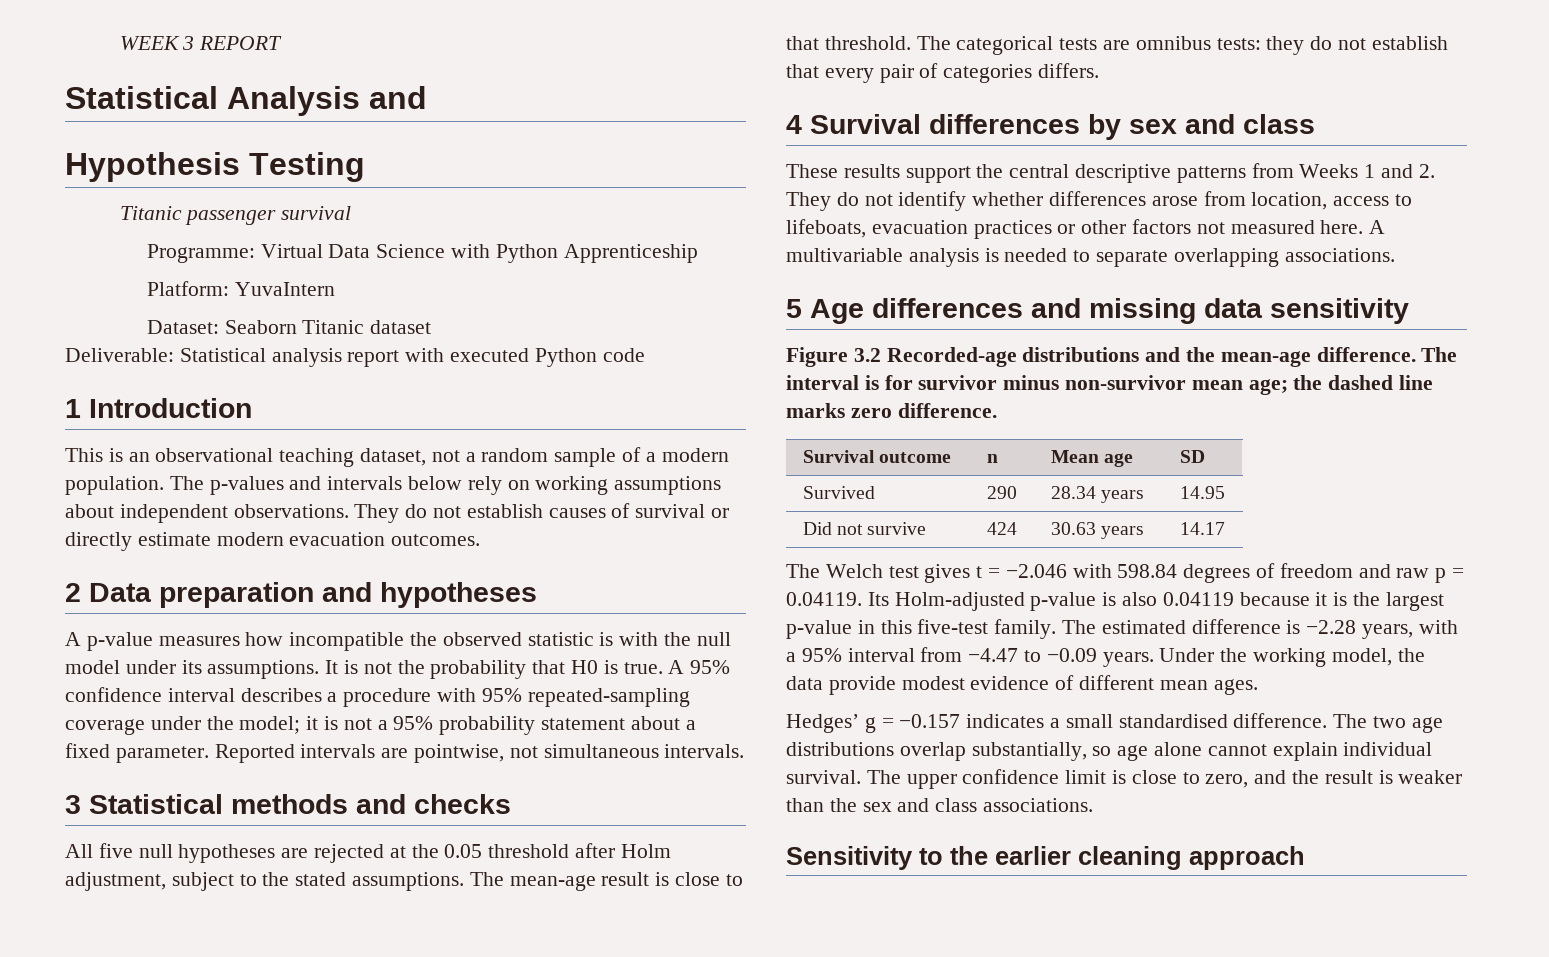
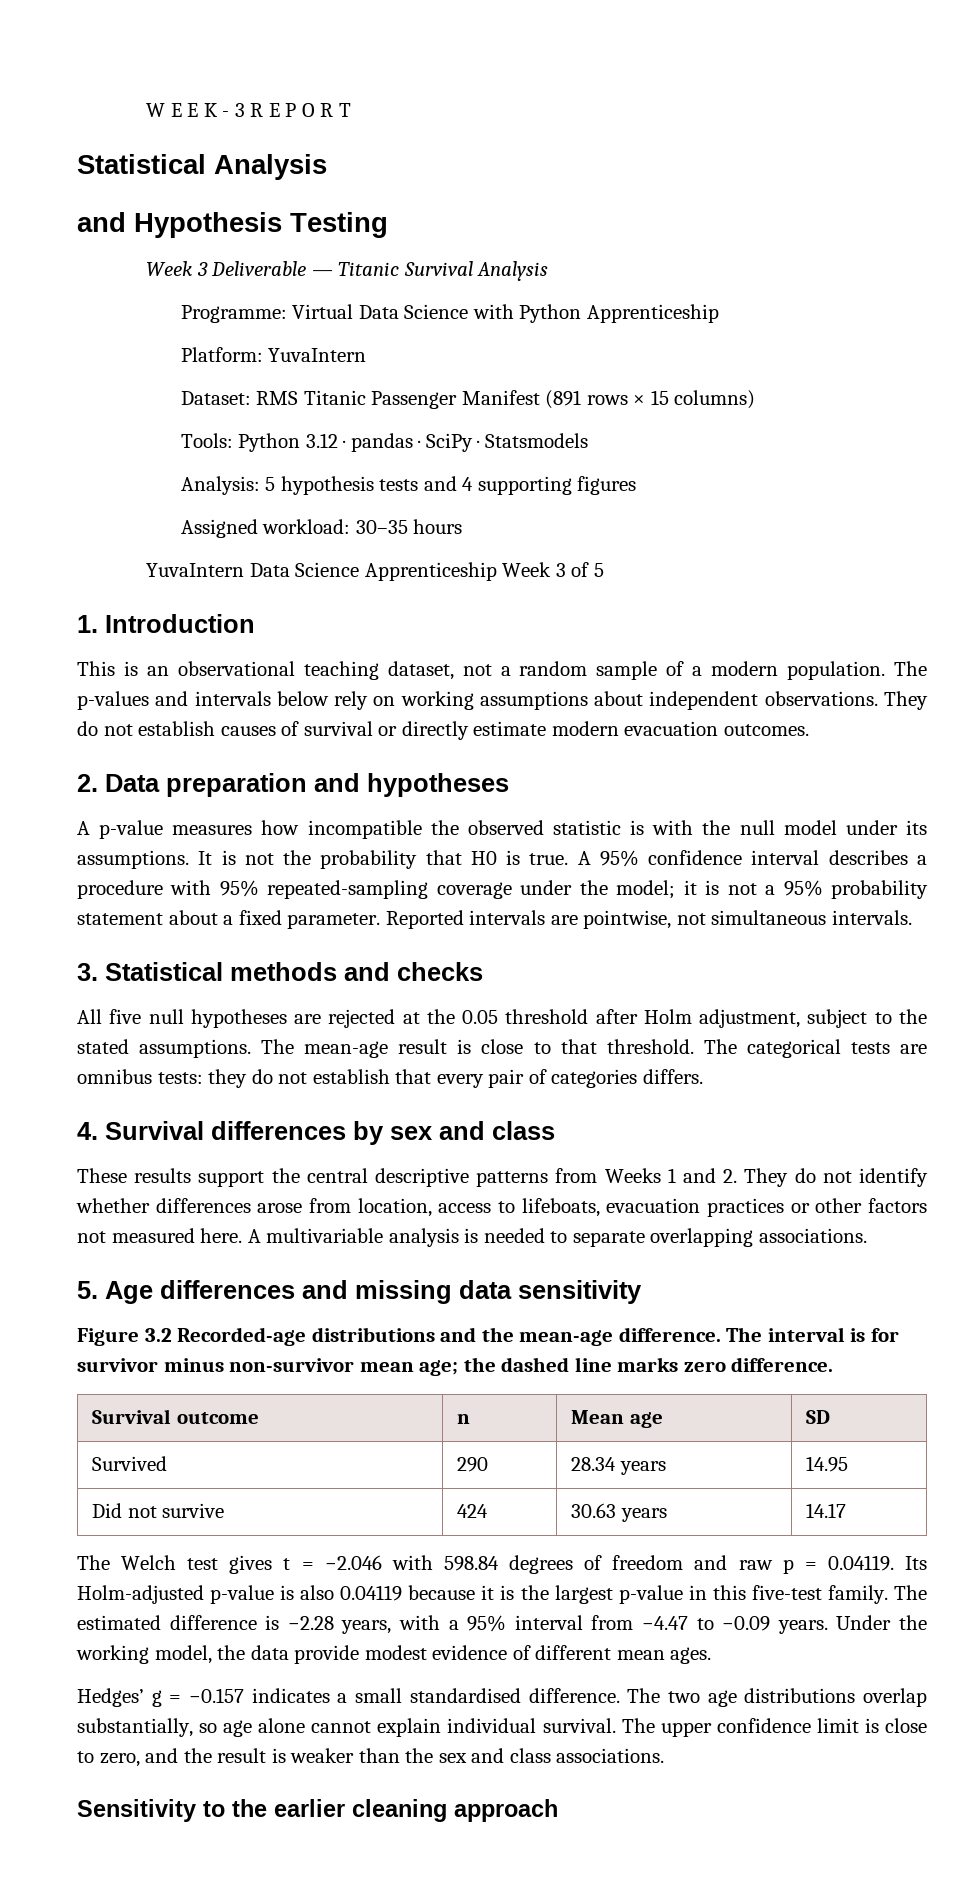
- WEEK 3 REPORT
+ W E E K - 3 R E P O R T
- Statistical Analysis and
- Hypothesis Testing
+ Statistical Analysis
+ and Hypothesis Testing
- Titanic passenger survival
+ Week 3 Deliverable — Titanic Survival Analysis
- Dataset: Seaborn Titanic dataset
- Deliverable: Statistical analysis report with executed Python code
- 1 Introduction
+ Dataset: RMS Titanic Passenger Manifest (891 rows × 15 columns)
+ Tools: Python 3.12 · pandas · SciPy · Statsmodels
+ Analysis: 5 hypothesis tests and 4 supporting figures
+ Assigned workload: 30–35 hours
+ YuvaIntern Data Science Apprenticeship Week 3 of 5
+ 1. Introduction
- 2 Data preparation and hypotheses
+ 2. Data preparation and hypotheses
- 3 Statistical methods and checks
+ 3. Statistical methods and checks
- 4 Survival differences by sex and class
+ 4. Survival differences by sex and class
- 5 Age differences and missing data sensitivity
+ 5. Age differences and missing data sensitivity

